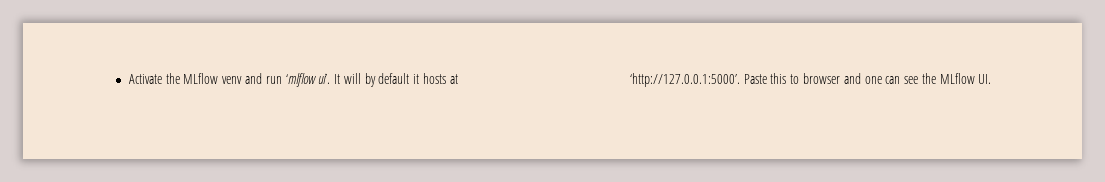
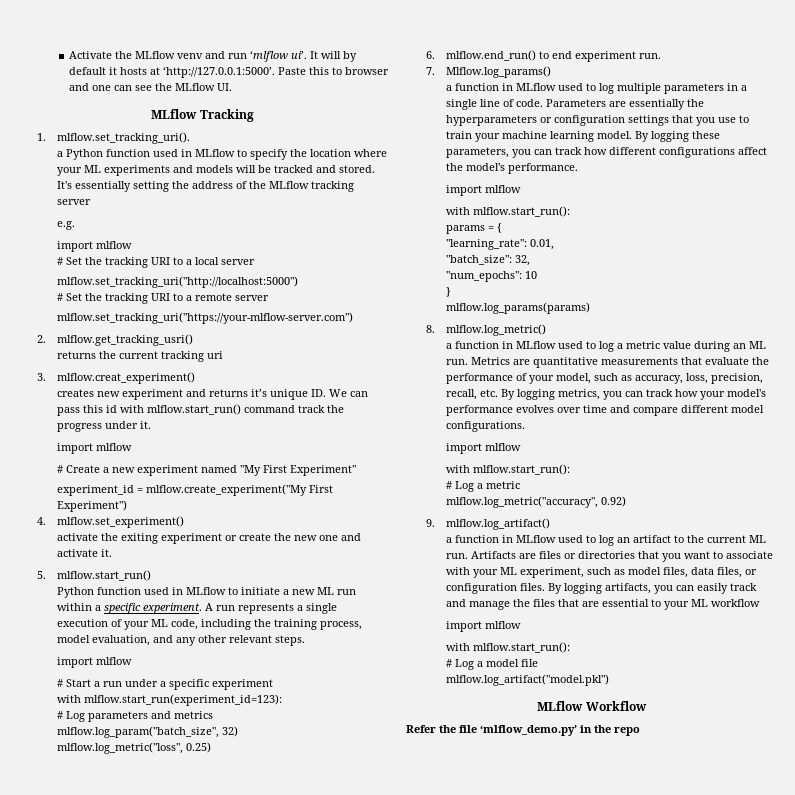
+ MLflow Tracking
+ 1. mlflow.set_tracking_uri().
+ a Python function used in MLflow to specify the location where your ML experiments and models will be tracked and stored. It's essentially setting the address of the MLflow tracking server
+ e.g.
+ import mlflow
+ # Set the tracking URI to a local server
+ mlflow.set_tracking_uri("http://localhost:5000")
+ # Set the tracking URI to a remote server
+ mlflow.set_tracking_uri("https://your-mlflow-server.com")
+ 2. mlflow.get_tracking_usri()
+ returns the current tracking uri
+ 3. mlflow.creat_experiment()
+ creates new experiment and returns it’s unique ID. We can pass this id with mlflow.start_run() command track the progress under it.
+ import mlflow
+ # Create a new experiment named "My First Experiment"
+ experiment_id = mlflow.create_experiment("My First Experiment")
+ 4. mlflow.set_experiment()
+ activate the exiting experiment or create the new one and activate it.
+ 5. mlflow.start_run()
+ Python function used in MLflow to initiate a new ML run within a specific experiment. A run represents a single execution of your ML code, including the training process, model evaluation, and any other relevant steps.
+ import mlflow
+ # Start a run under a specific experiment
+ with mlflow.start_run(experiment_id=123):
+ # Log parameters and metrics
+ mlflow.log_param("batch_size", 32)
+ mlflow.log_metric("loss", 0.25)
+ 6. mlflow.end_run() to end experiment run.
+ 7. Mlflow.log_params()
+ a function in MLflow used to log multiple parameters in a single line of code. Parameters are essentially the hyperparameters or configuration settings that you use to train your machine learning model. By logging these parameters, you can track how different configurations affect the model's performance.
+ import mlflow
+ with mlflow.start_run():
+ params = {
+ "learning_rate": 0.01,
+ "batch_size": 32,
+ "num_epochs": 10
+ }
+ mlflow.log_params(params)
+ 8. mlflow.log_metric()
+ a function in MLflow used to log a metric value during an ML run. Metrics are quantitative measurements that evaluate the performance of your model, such as accuracy, loss, precision, recall, etc. By logging metrics, you can track how your model's performance evolves over time and compare different model configurations.
+ import mlflow
+ with mlflow.start_run():
+ # Log a metric
+ mlflow.log_metric("accuracy", 0.92)
+ 9. mlflow.log_artifact()
+ a function in MLflow used to log an artifact to the current ML run. Artifacts are files or directories that you want to associate with your ML experiment, such as model files, data files, or configuration files. By logging artifacts, you can easily track and manage the files that are essential to your ML workflow
+ import mlflow
+ with mlflow.start_run():
+ # Log a model file
+ mlflow.log_artifact("model.pkl")
+ MLflow Workflow
+ Refer the file ‘mlflow_demo.py’ in the repo

